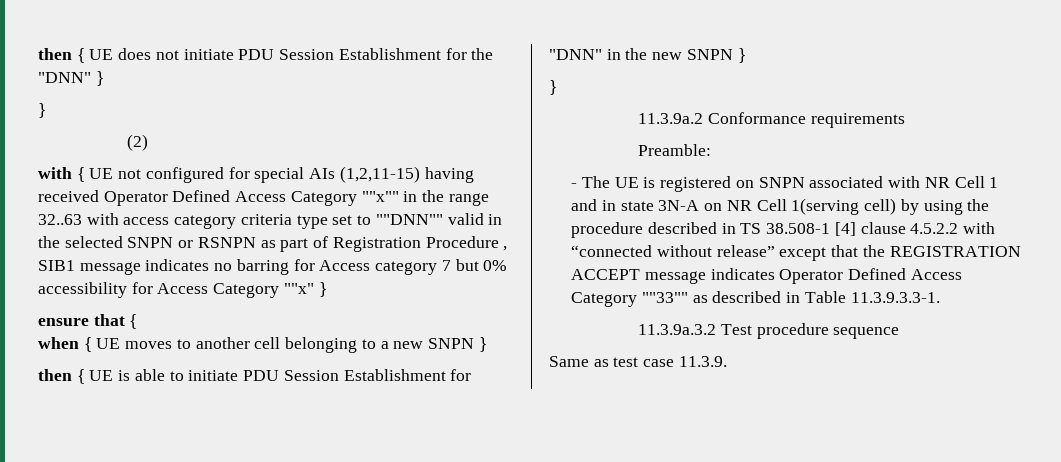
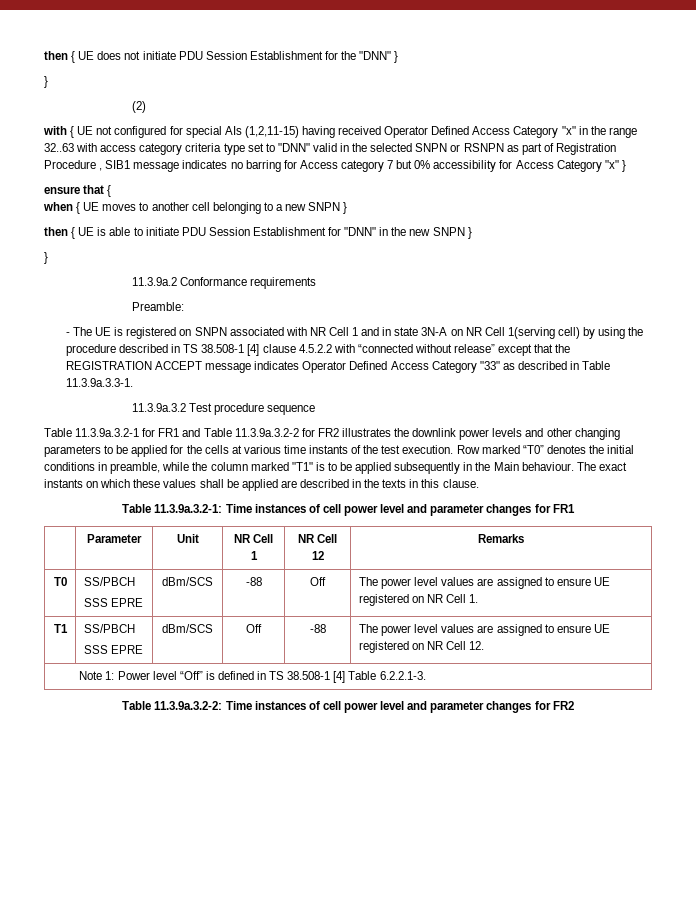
- with { UE not configured for special AIs (1,2,11-15) having received Operator Defined Access Category ""x"" in the range 32..63 with access category criteria type set to ""DNN"" valid in the selected SNPN or RSNPN as part of Registration Procedure , SIB1 message indicates no barring for Access category 7 but 0% accessibility for Access Category ""x" }
+ with { UE not configured for special AIs (1,2,11-15) having received Operator Defined Access Category "x" in the range 32..63 with access category criteria type set to "DNN" valid in the selected SNPN or RSNPN as part of Registration Procedure , SIB1 message indicates no barring for Access category 7 but 0% accessibility for Access Category "x" }
- - The UE is registered on SNPN associated with NR Cell 1 and in state 3N-A on NR Cell 1(serving cell) by using the procedure described in TS 38.508-1 [4] clause 4.5.2.2 with “connected without release” except that the REGISTRATION ACCEPT message indicates Operator Defined Access Category ""33"" as described in Table 11.3.9.3.3-1.
+ - The UE is registered on SNPN associated with NR Cell 1 and in state 3N-A on NR Cell 1(serving cell) by using the procedure described in TS 38.508-1 [4] clause 4.5.2.2 with “connected without release” except that the REGISTRATION ACCEPT message indicates Operator Defined Access Category "33" as described in Table 11.3.9a.3.3-1.
- Same as test case 11.3.9.
+ Table 11.3.9a.3.2-1 for FR1 and Table 11.3.9a.3.2-2 for FR2 illustrates the downlink power levels and other changing parameters to be applied for the cells at various time instants of the test execution. Row marked “T0” denotes the initial conditions in preamble, while the column marked "T1" is to be applied subsequently in the Main behaviour. The exact instants on which these values shall be applied are described in the texts in this clause.
+ Table 11.3.9a.3.2-1: Time instances of cell power level and parameter changes for FR1
+ | Parameter | Unit | NR Cell 1 | NR Cell 12 | Remarks
+ T0 | SS/PBCH
+ SSS EPRE | dBm/SCS | -88 | Off | The power level values are assigned to ensure UE registered on NR Cell 1.
+ T1 | SS/PBCH
+ SSS EPRE | dBm/SCS | Off | -88 | The power level values are assigned to ensure UE registered on NR Cell 12.
+ Note 1: Power level “Off” is defined in TS 38.508-1 [4] Table 6.2.2.1-3.
+ Table 11.3.9a.3.2-2: Time instances of cell power level and parameter changes for FR2

